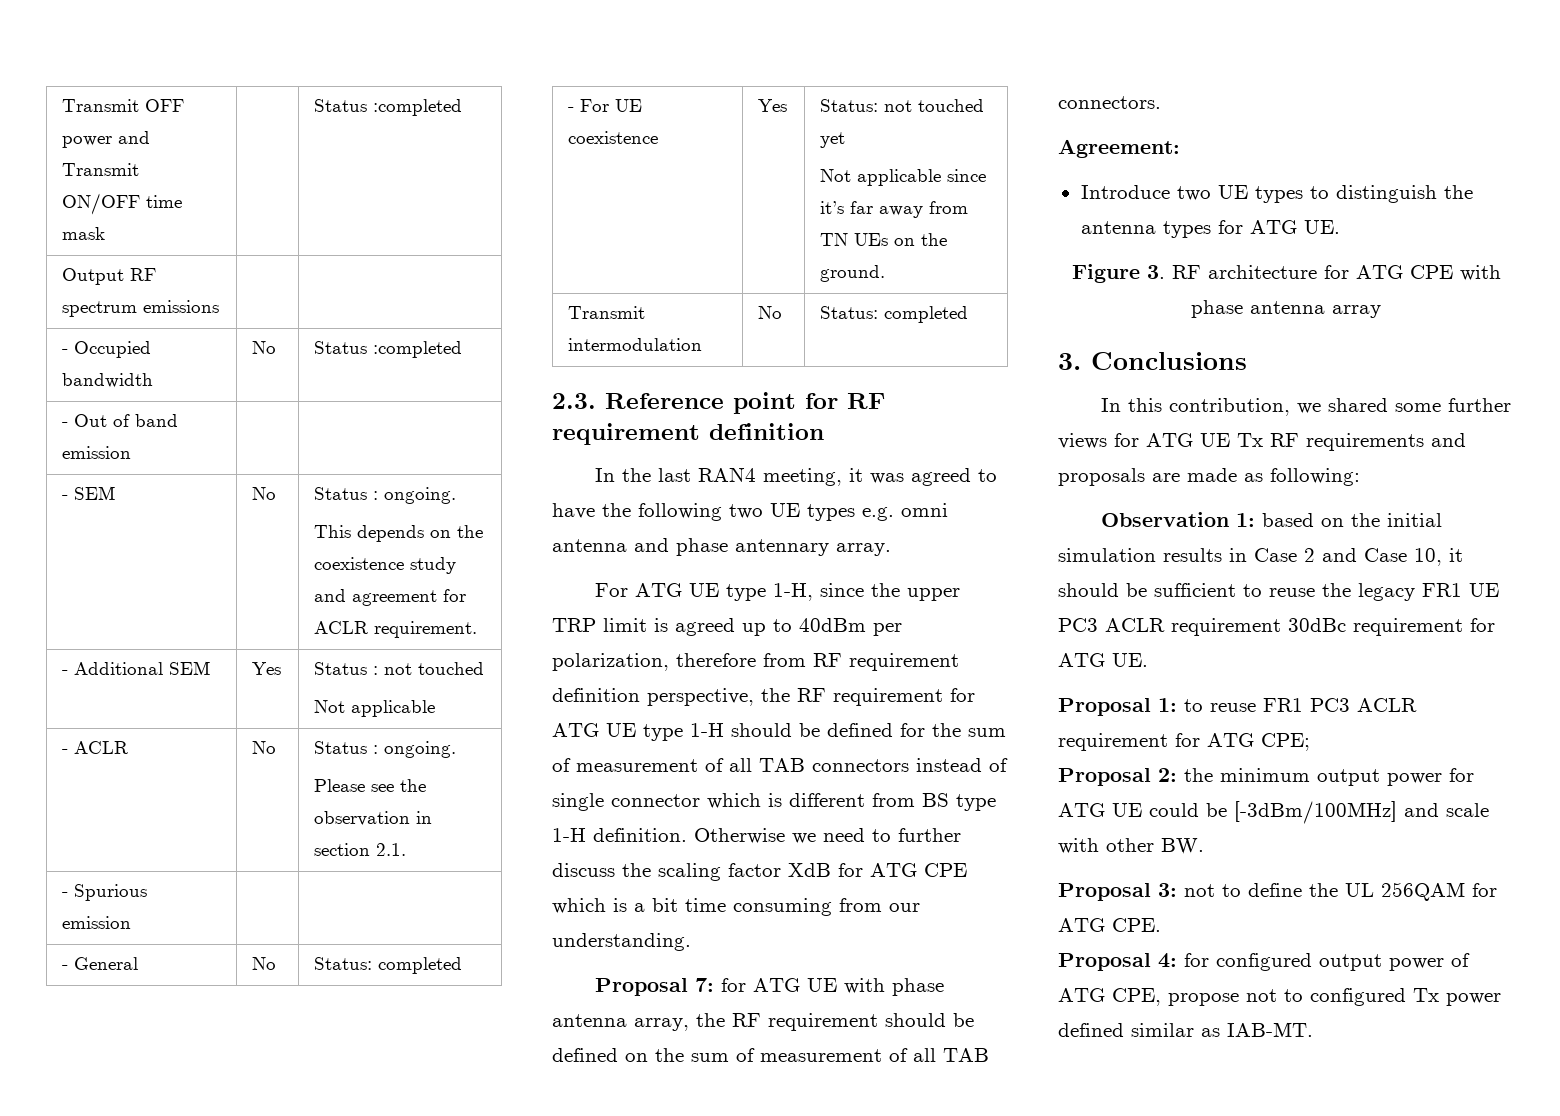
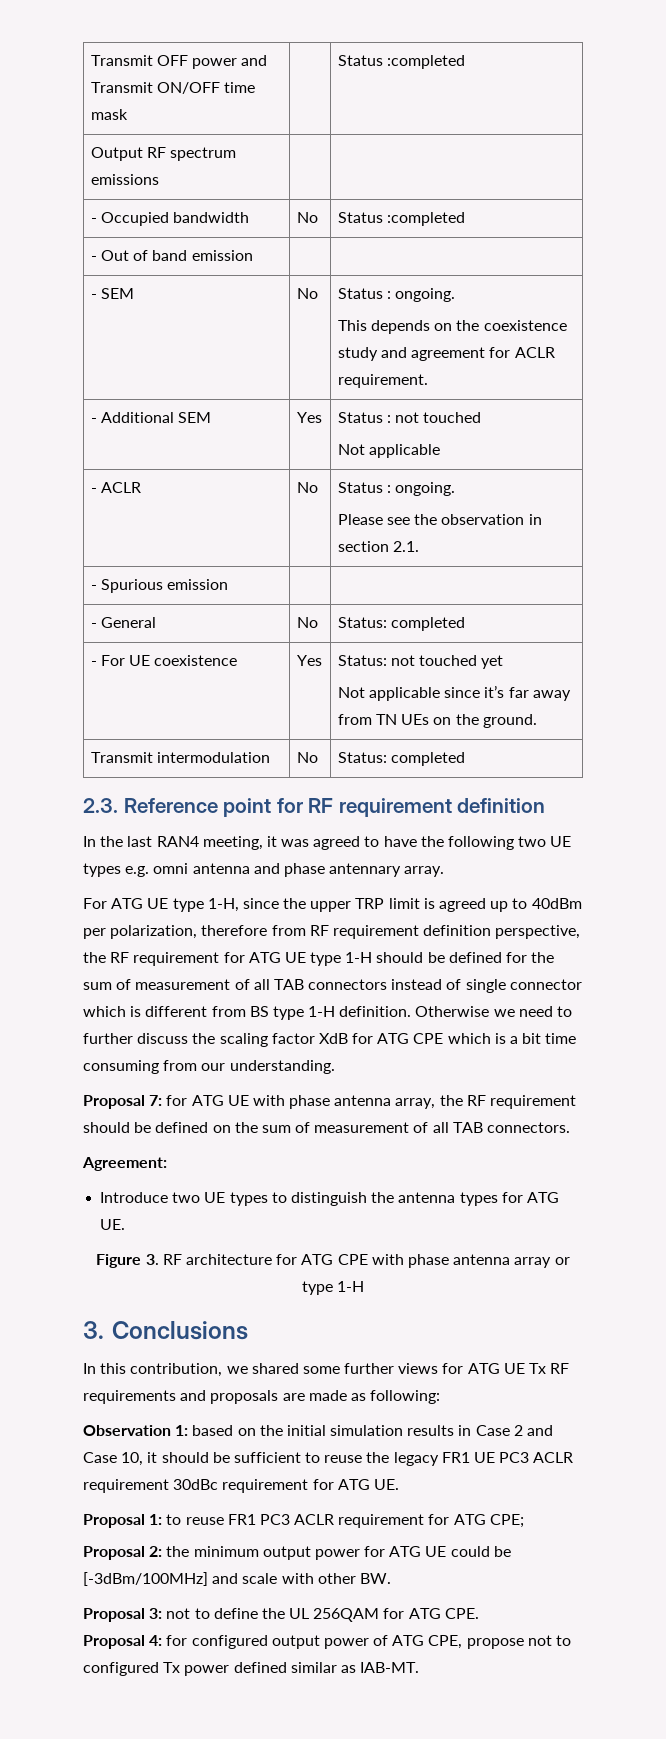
- Figure 3. RF architecture for ATG CPE with phase antenna array
+ Figure 3. RF architecture for ATG CPE with phase antenna array or type 1-H

